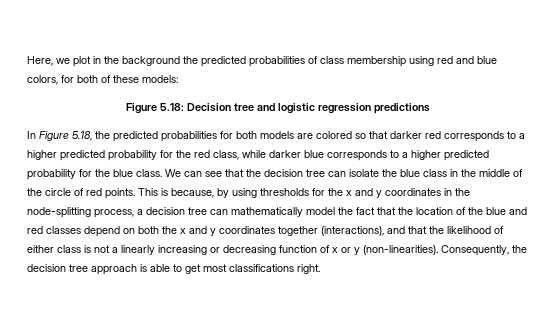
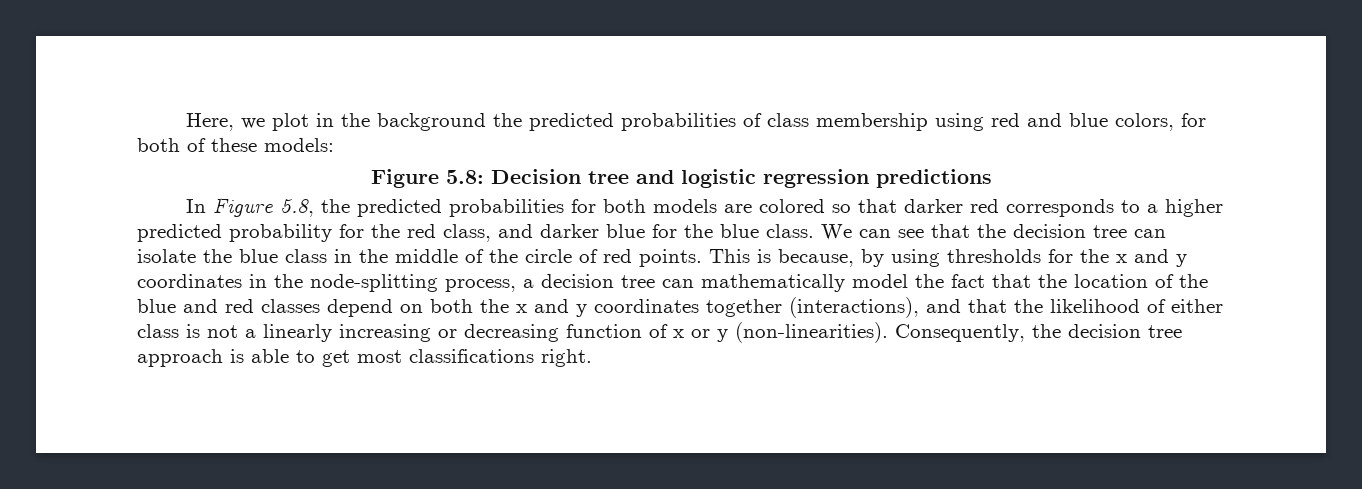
- Figure 5.18: Decision tree and logistic regression predictions
+ Figure 5.8: Decision tree and logistic regression predictions
- In Figure 5.18, the predicted probabilities for both models are colored so that darker red corresponds to a higher predicted probability for the red class, while darker blue corresponds to a higher predicted probability for the blue class.
+ In Figure 5.8, the predicted probabilities for both models are colored so that darker red corresponds to a higher predicted probability for the red class, and darker blue for the blue class.

